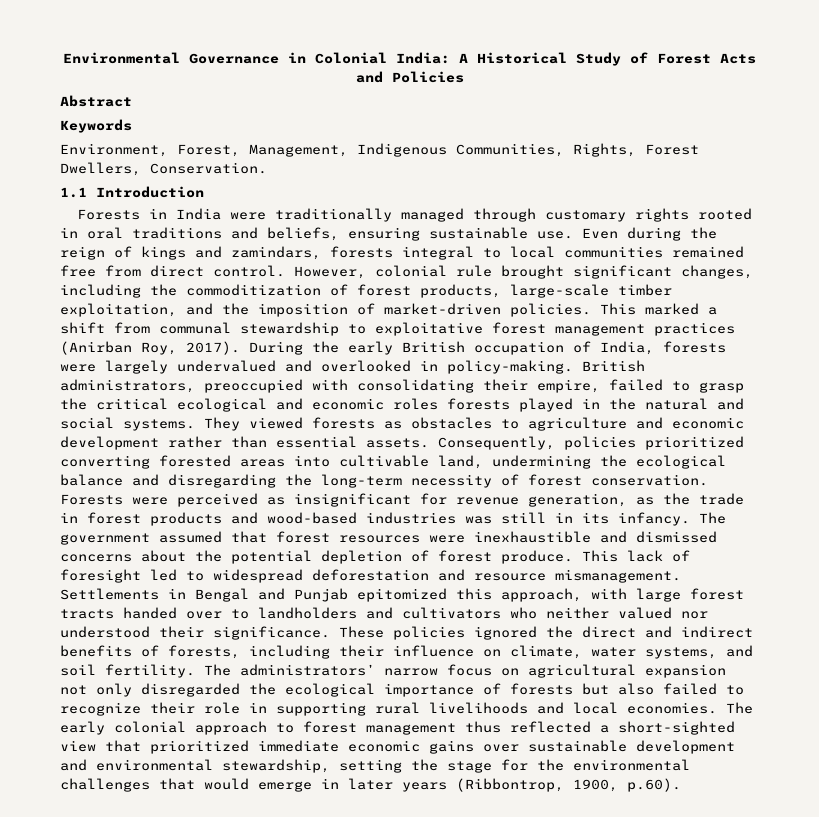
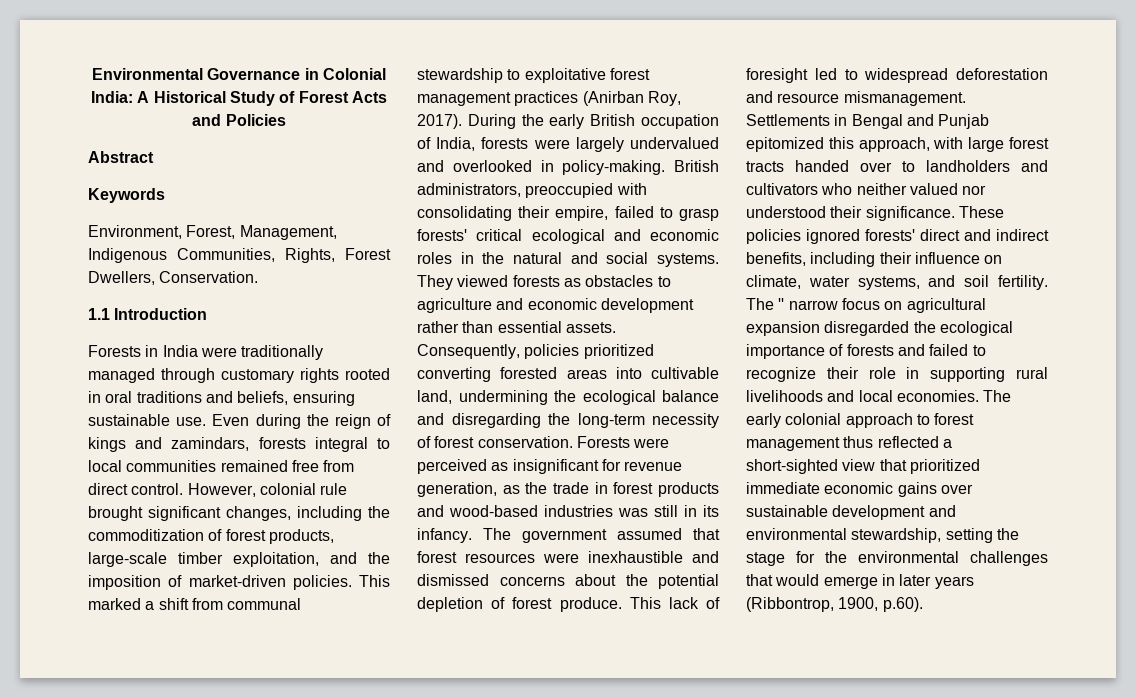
- British administrators, preoccupied with consolidating their empire, failed to grasp the critical ecological and economic roles forests played in the natural and social systems.
+ British administrators, preoccupied with consolidating their empire, failed to grasp forests' critical ecological and economic roles in the natural and social systems.
- These policies ignored the direct and indirect benefits of forests, including their influence on climate, water systems, and soil fertility.
+ These policies ignored forests' direct and indirect benefits, including their influence on climate, water systems, and soil fertility.
- The administrators’ narrow focus on agricultural expansion not only disregarded the ecological importance of forests but also failed to recognize their role in supporting rural livelihoods and local economies.
+ The '' narrow focus on agricultural expansion disregarded the ecological importance of forests and failed to recognize their role in supporting rural livelihoods and local economies.

